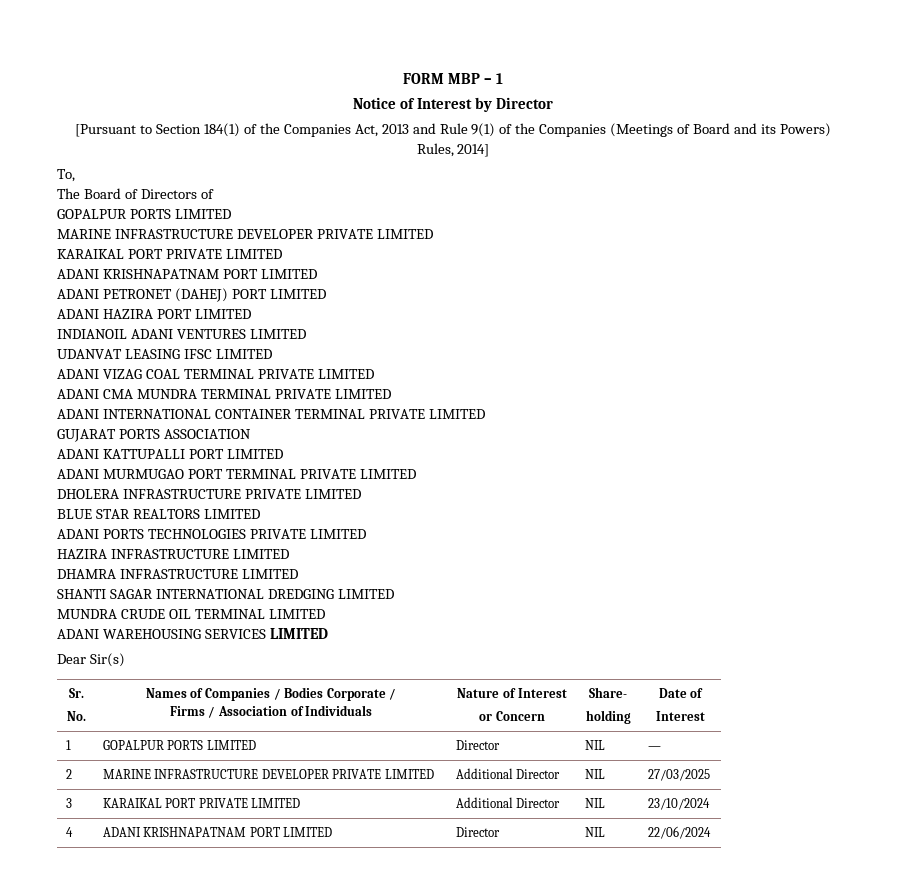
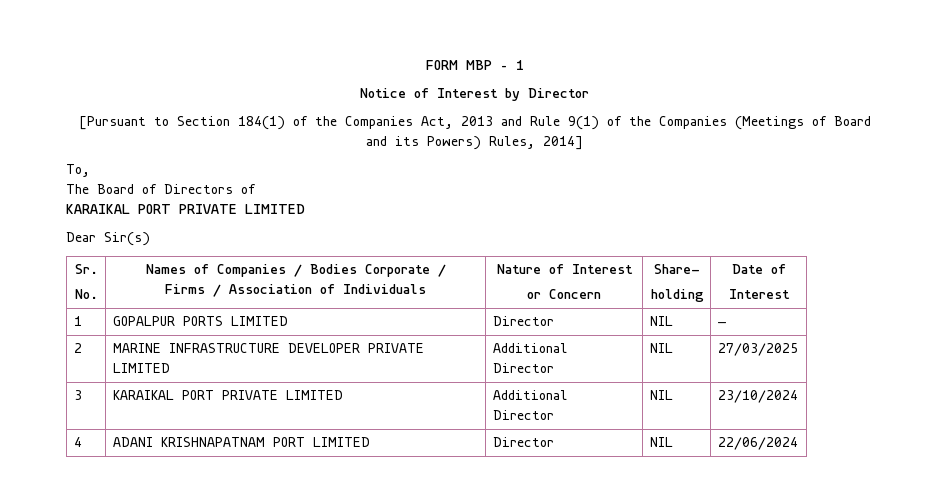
  The Board of Directors of
- GOPALPUR PORTS LIMITED
- MARINE INFRASTRUCTURE DEVELOPER PRIVATE LIMITED
  KARAIKAL PORT PRIVATE LIMITED
- ADANI KRISHNAPATNAM PORT LIMITED
- ADANI PETRONET (DAHEJ) PORT LIMITED
- ADANI HAZIRA PORT LIMITED
- INDIANOIL ADANI VENTURES LIMITED
- UDANVAT LEASING IFSC LIMITED
- ADANI VIZAG COAL TERMINAL PRIVATE LIMITED
- ADANI CMA MUNDRA TERMINAL PRIVATE LIMITED
- ADANI INTERNATIONAL CONTAINER TERMINAL PRIVATE LIMITED
- GUJARAT PORTS ASSOCIATION
- ADANI KATTUPALLI PORT LIMITED
- ADANI MURMUGAO PORT TERMINAL PRIVATE LIMITED
- DHOLERA INFRASTRUCTURE PRIVATE LIMITED
- BLUE STAR REALTORS LIMITED
- ADANI PORTS TECHNOLOGIES PRIVATE LIMITED
- HAZIRA INFRASTRUCTURE LIMITED
- DHAMRA INFRASTRUCTURE LIMITED
- SHANTI SAGAR INTERNATIONAL DREDGING LIMITED
- MUNDRA CRUDE OIL TERMINAL LIMITED
- ADANI WAREHOUSING SERVICES LIMITED

